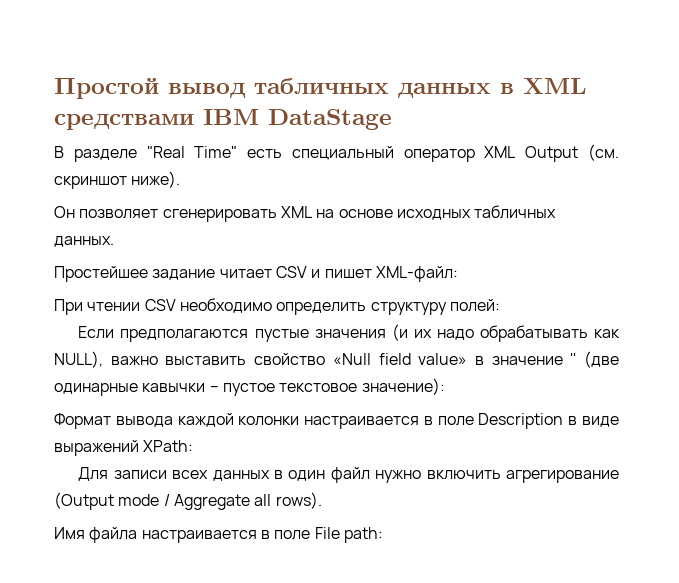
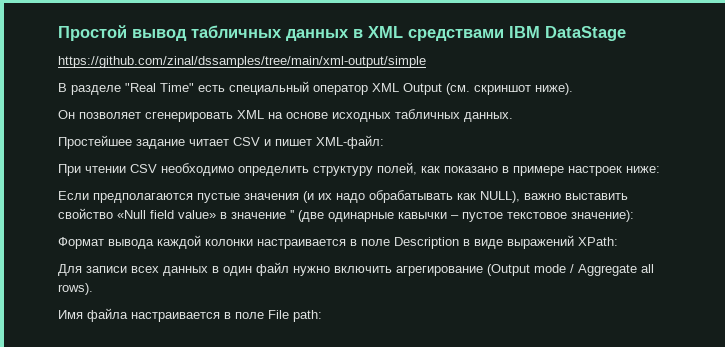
+ https://github.com/zinal/dssamples/tree/main/xml-output/simple
- При чтении CSV необходимо определить структуру полей:
+ При чтении CSV необходимо определить структуру полей, как показано в примере настроек ниже:

